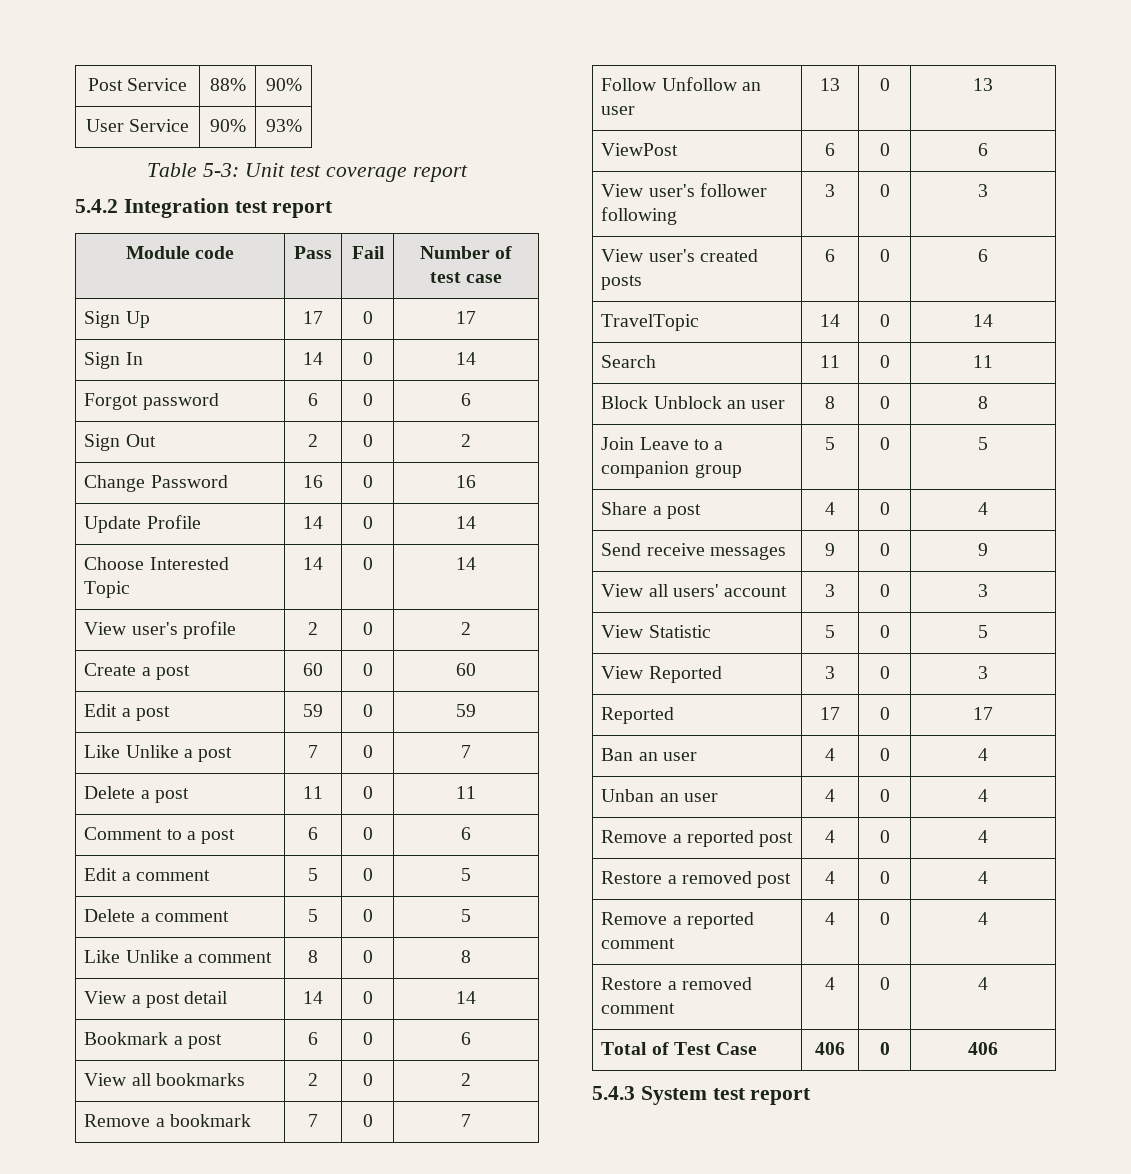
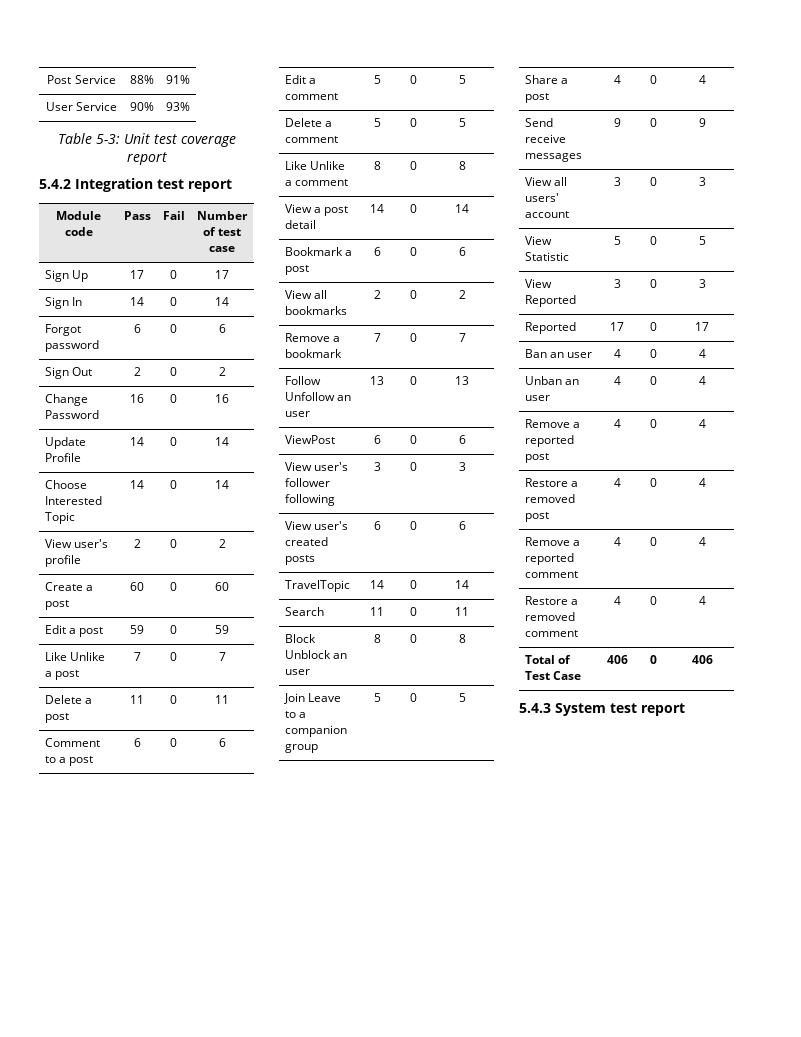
- Post Service | 88% | 90%
+ Post Service | 88% | 91%

